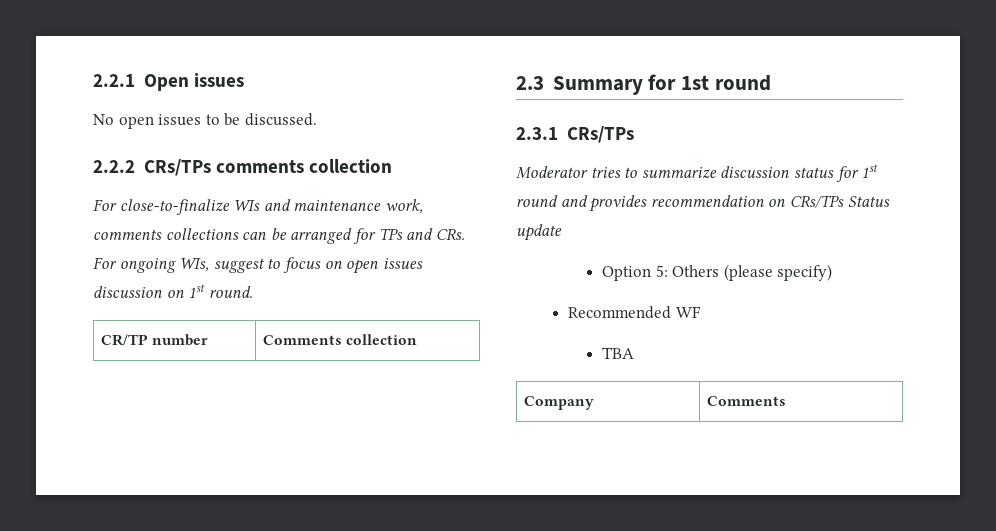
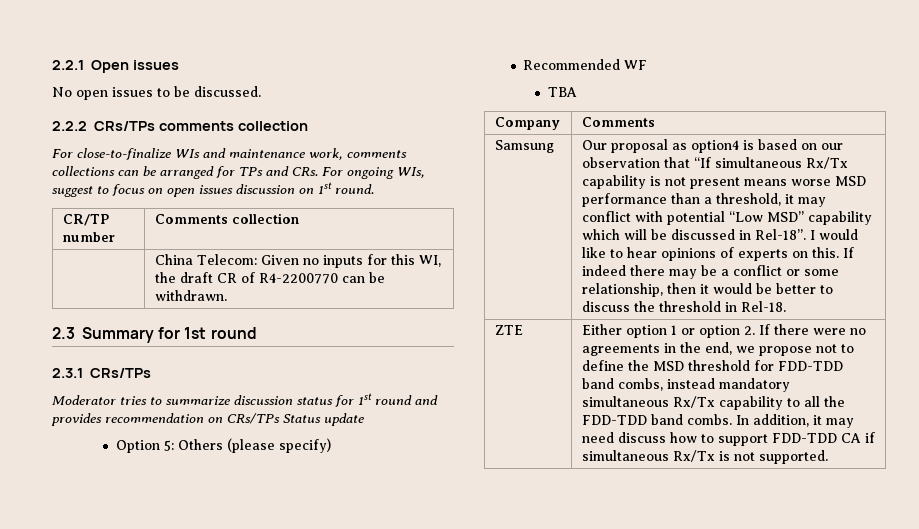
+ | China Telecom: Given no inputs for this WI, the draft CR of R4-2200770 can be withdrawn.
+ Samsung | Our proposal as option4 is based on our observation that “If simultaneous Rx/Tx capability is not present means worse MSD performance than a threshold, it may conflict with potential “Low MSD” capability which will be discussed in Rel-18”. I would like to hear opinions of experts on this. If indeed there may be a conflict or some relationship, then it would be better to discuss the threshold in Rel-18.
+ ZTE | Either option 1 or option 2. If there were no agreements in the end, we propose not to define the MSD threshold for FDD-TDD band combs, instead mandatory simultaneous Rx/Tx capability to all the FDD-TDD band combs. In addition, it may need discuss how to support FDD-TDD CA if simultaneous Rx/Tx is not supported.

